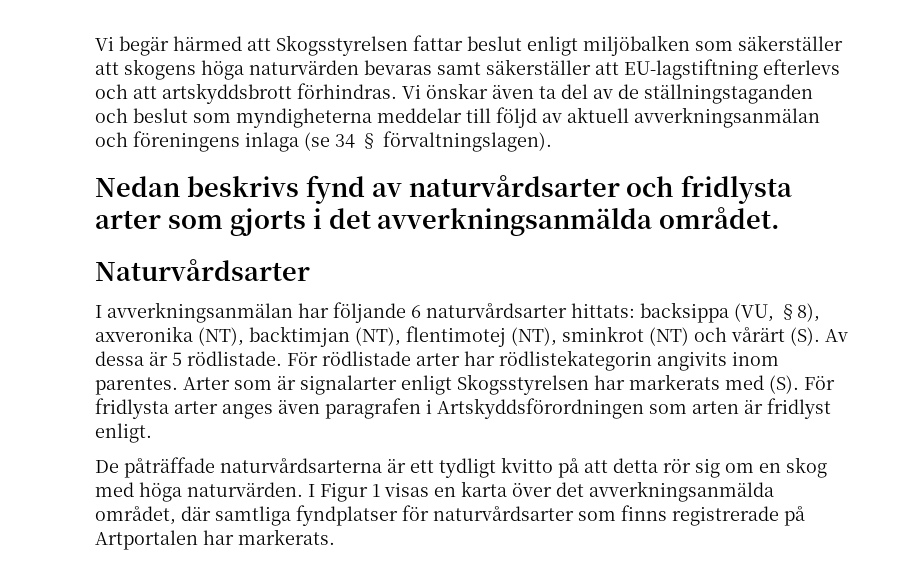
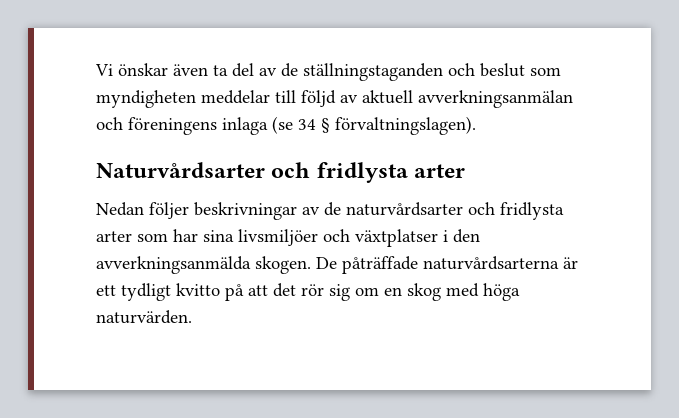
- Vi begär härmed att Skogsstyrelsen fattar beslut enligt miljöbalken som säkerställer att skogens höga naturvärden bevaras samt säkerställer att EU-lagstiftning efterlevs och att artskyddsbrott förhindras. Vi önskar även ta del av de ställningstaganden och beslut som myndigheterna meddelar till följd av aktuell avverkningsanmälan och föreningens inlaga (se 34 § förvaltningslagen).
+ Vi önskar även ta del av de ställningstaganden och beslut som myndigheten meddelar till följd av aktuell avverkningsanmälan och föreningens inlaga (se 34 § förvaltningslagen).
- Nedan beskrivs fynd av naturvårdsarter och fridlysta arter som gjorts i det avverkningsanmälda området.
- Naturvårdsarter
- I avverkningsanmälan har följande 6 naturvårdsarter hittats: backsippa (VU, §8), axveronika (NT), backtimjan (NT), flentimotej (NT), sminkrot (NT) och vårärt (S). Av dessa är 5 rödlistade. För rödlistade arter har rödlistekategorin angivits inom parentes. Arter som är signalarter enligt Skogsstyrelsen har markerats med (S). För fridlysta arter anges även paragrafen i Artskyddsförordningen som arten är fridlyst enligt.
- De påträffade naturvårdsarterna är ett tydligt kvitto på att detta rör sig om en skog med höga naturvärden. I Figur 1 visas en karta över det avverkningsanmälda området, där samtliga fyndplatser för naturvårdsarter som finns registrerade på Artportalen har markerats.
+ Naturvårdsarter och fridlysta arter
+ Nedan följer beskrivningar av de naturvårdsarter och fridlysta arter som har sina livsmiljöer och växtplatser i den avverkningsanmälda skogen. De påträffade naturvårdsarterna är ett tydligt kvitto på att det rör sig om en skog med höga naturvärden.

